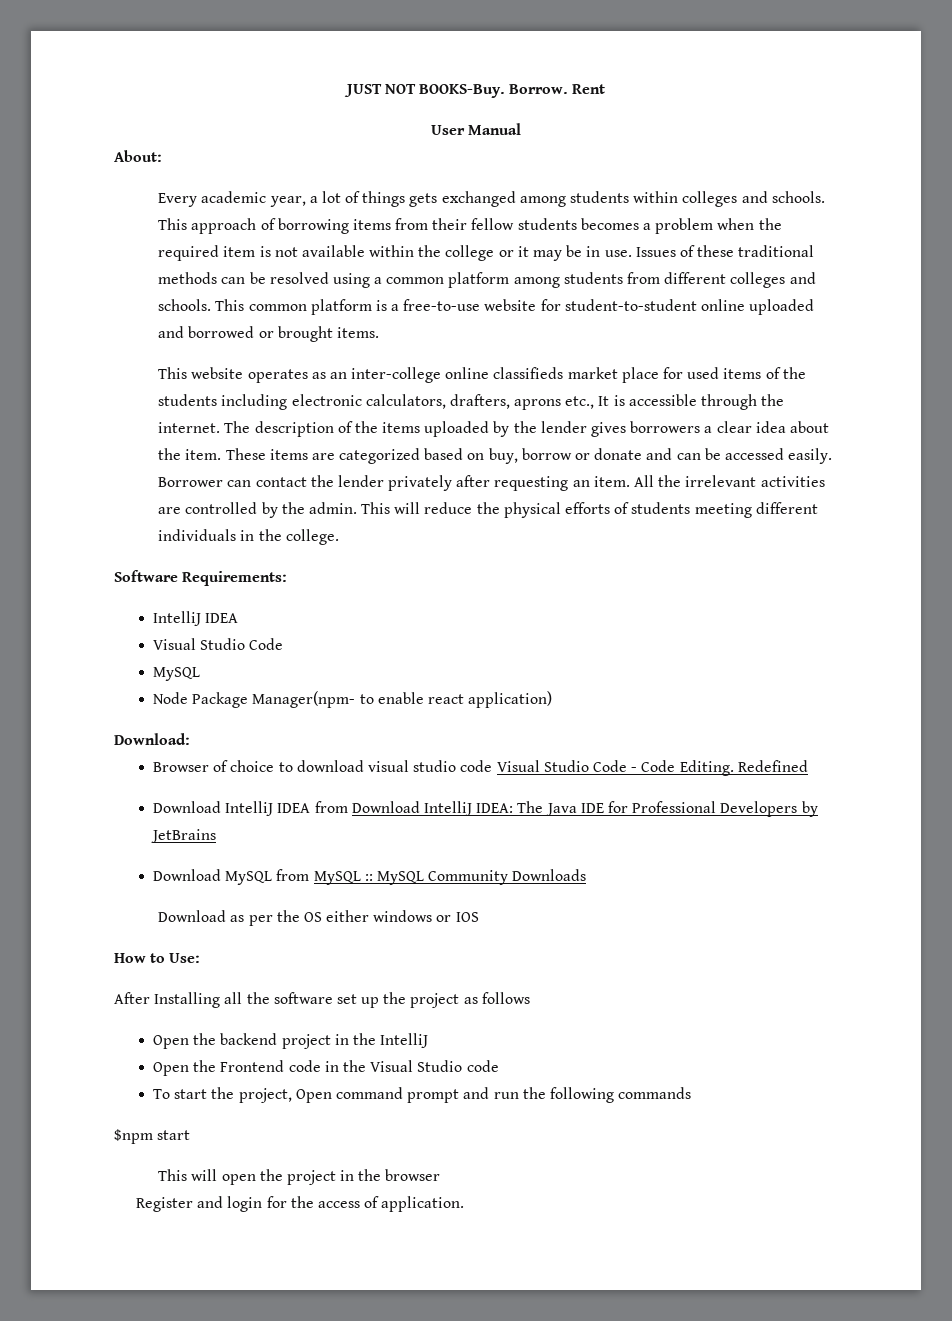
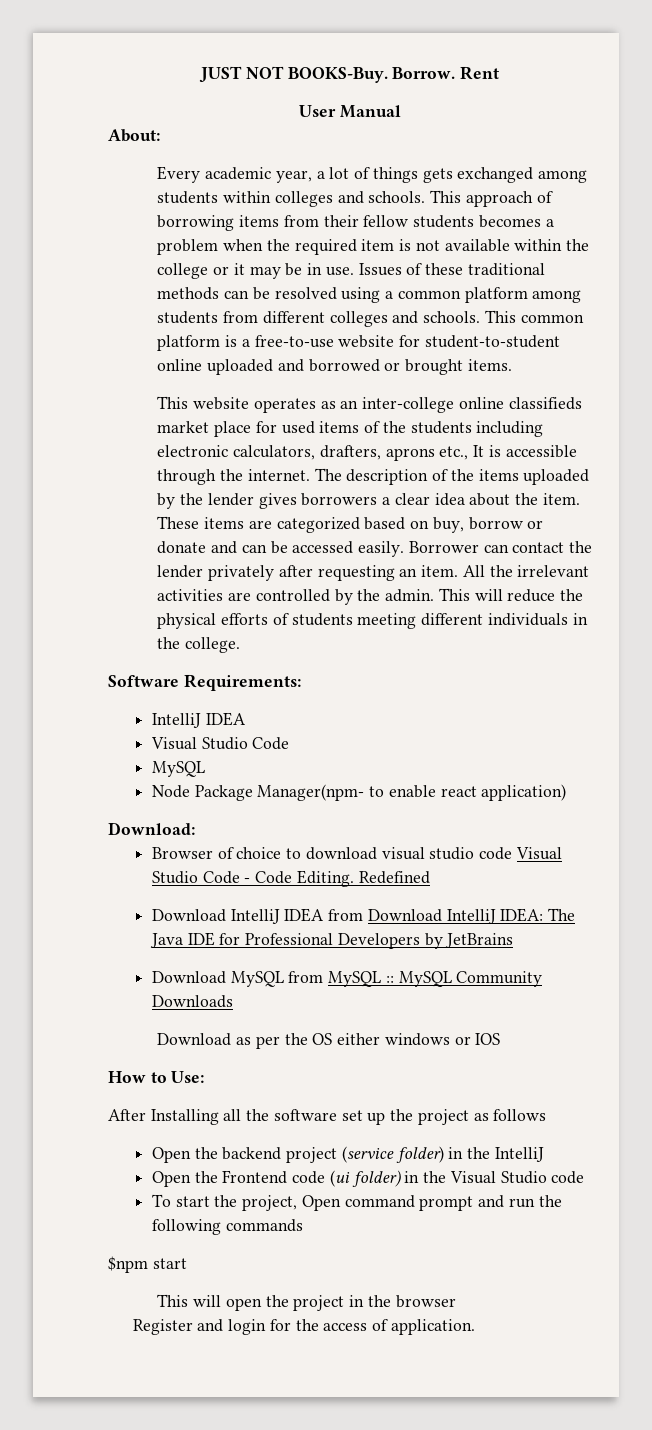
- Open the backend project in the IntelliJ
+ Open the backend project (service folder) in the IntelliJ
- Open the Frontend code in the Visual Studio code
+ Open the Frontend code (ui folder) in the Visual Studio code

